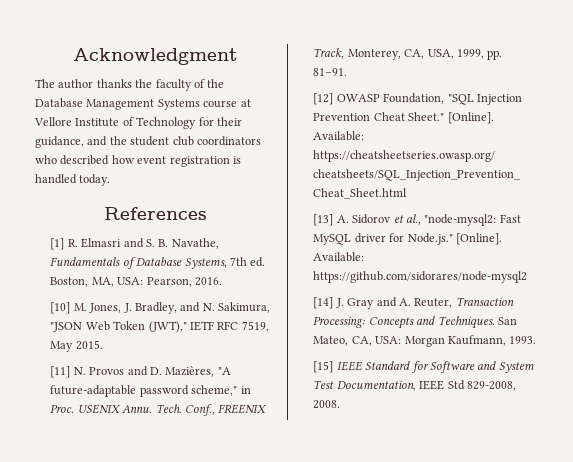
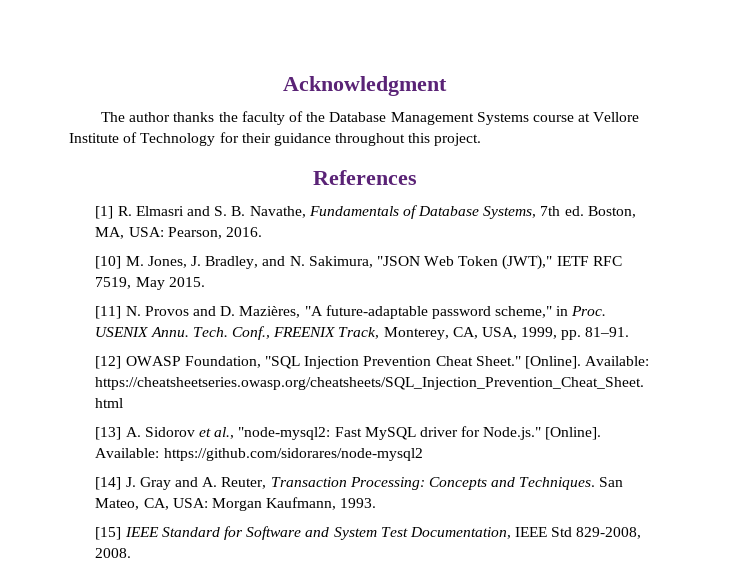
- The author thanks the faculty of the Database Management Systems course at Vellore Institute of Technology for their guidance, and the student club coordinators who described how event registration is handled today.
+ The author thanks the faculty of the Database Management Systems course at Vellore Institute of Technology for their guidance throughout this project.

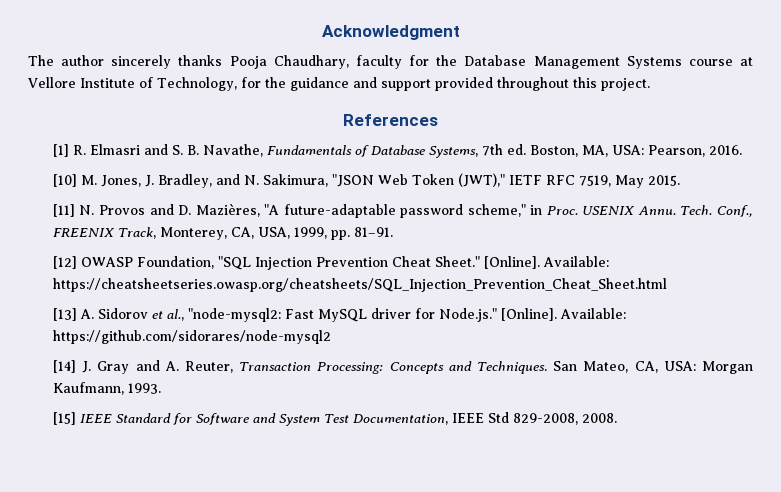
- The author thanks the faculty of the Database Management Systems course at Vellore Institute of Technology for their guidance throughout this project.
+ The author sincerely thanks Pooja Chaudhary, faculty for the Database Management Systems course at Vellore Institute of Technology, for the guidance and support provided throughout this project.

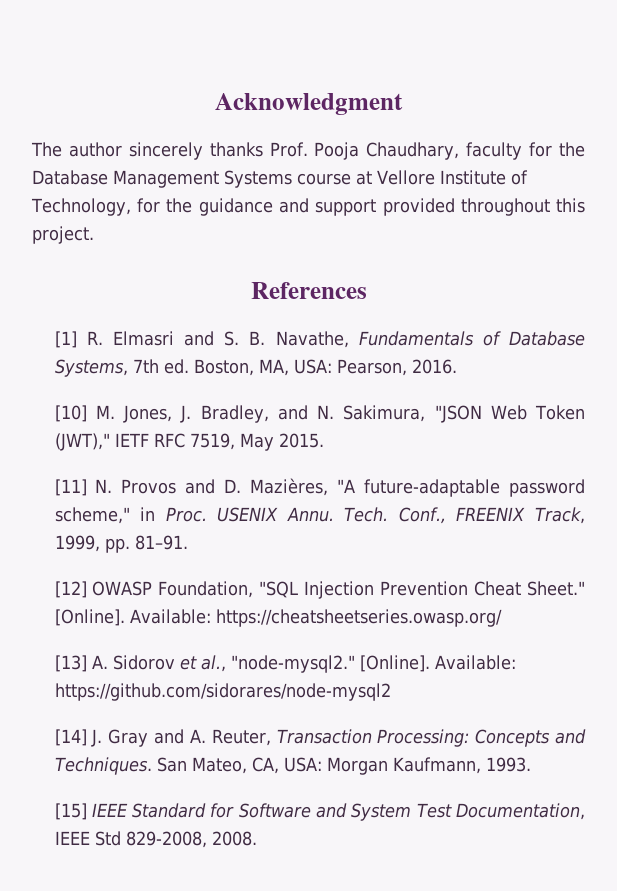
- The author sincerely thanks Pooja Chaudhary, faculty for the Database Management Systems course at Vellore Institute of Technology, for the guidance and support provided throughout this project.
+ The author sincerely thanks Prof. Pooja Chaudhary, faculty for the Database Management Systems course at Vellore Institute of Technology, for the guidance and support provided throughout this project.
- Conf., FREENIX Track, Monterey, CA, USA, 1999, pp. 81–91.
+ Conf., FREENIX Track, 1999, pp. 81–91.
- Available: https://cheatsheetseries.owasp.org/cheatsheets/SQL_Injection_Prevention_Cheat_Sheet.html
+ Available: https://cheatsheetseries.owasp.org/
- [13] A. Sidorov et al., "node-mysql2: Fast MySQL driver for Node.js." [Online].
+ [13] A. Sidorov et al., "node-mysql2." [Online].

